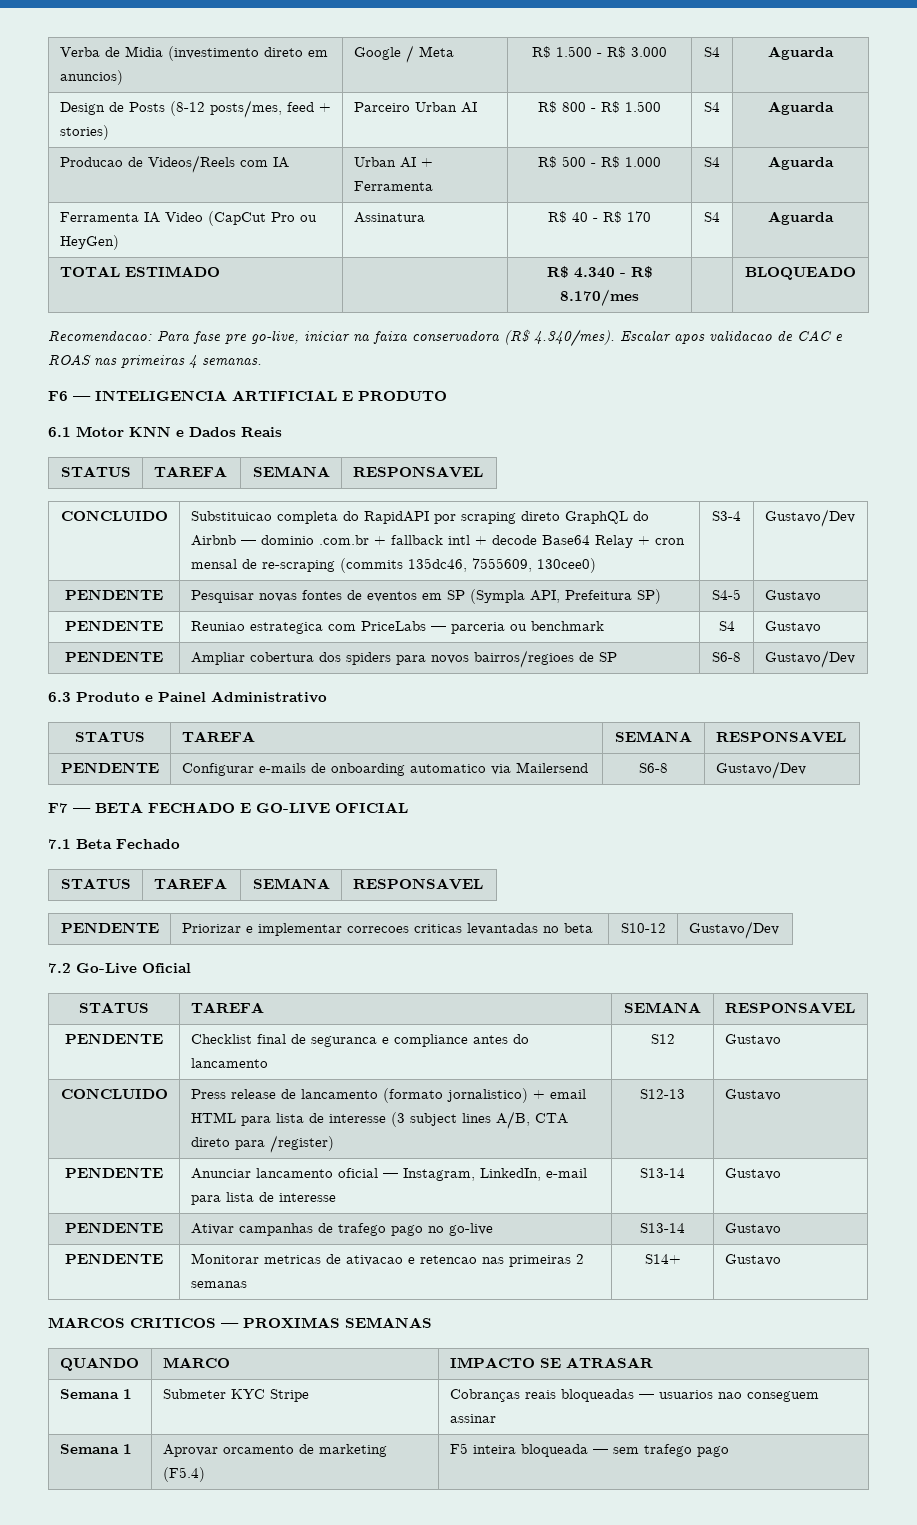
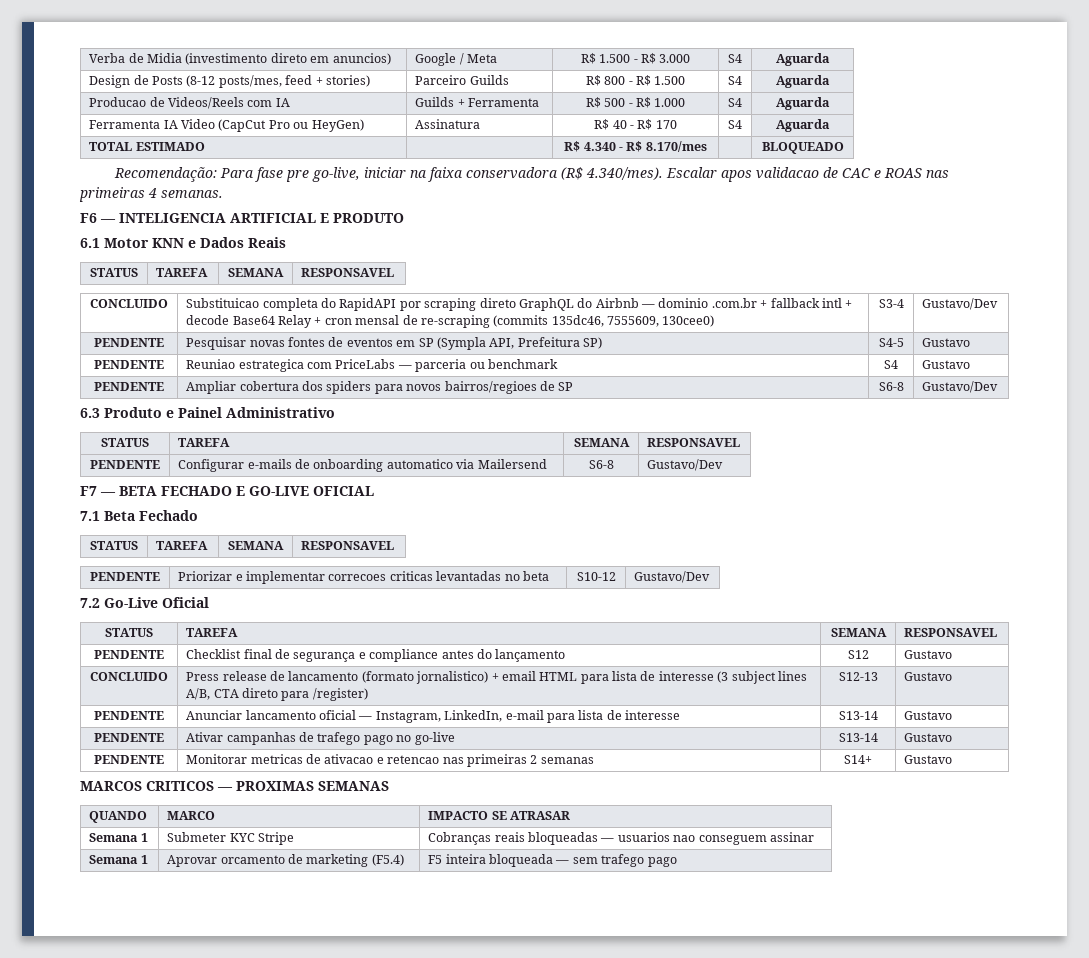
- Design de Posts (8-12 posts/mes, feed + stories) | Parceiro Urban AI | R$ 800 - R$ 1.500 | S4 | Aguarda
+ Design de Posts (8-12 posts/mes, feed + stories) | Parceiro Guilds | R$ 800 - R$ 1.500 | S4 | Aguarda
- Producao de Videos/Reels com IA | Urban AI + Ferramenta | R$ 500 - R$ 1.000 | S4 | Aguarda
+ Producao de Videos/Reels com IA | Guilds + Ferramenta | R$ 500 - R$ 1.000 | S4 | Aguarda
- Recomendacao: Para fase pre go-live, iniciar na faixa conservadora (R$ 4.340/mes). Escalar apos validacao de CAC e ROAS nas primeiras 4 semanas.
+ Recomendação: Para fase pre go-live, iniciar na faixa conservadora (R$ 4.340/mes). Escalar apos validacao de CAC e ROAS nas primeiras 4 semanas.
- PENDENTE | Checklist final de seguranca e compliance antes do lancamento | S12 | Gustavo
+ PENDENTE | Checklist final de segurança e compliance antes do lançamento | S12 | Gustavo

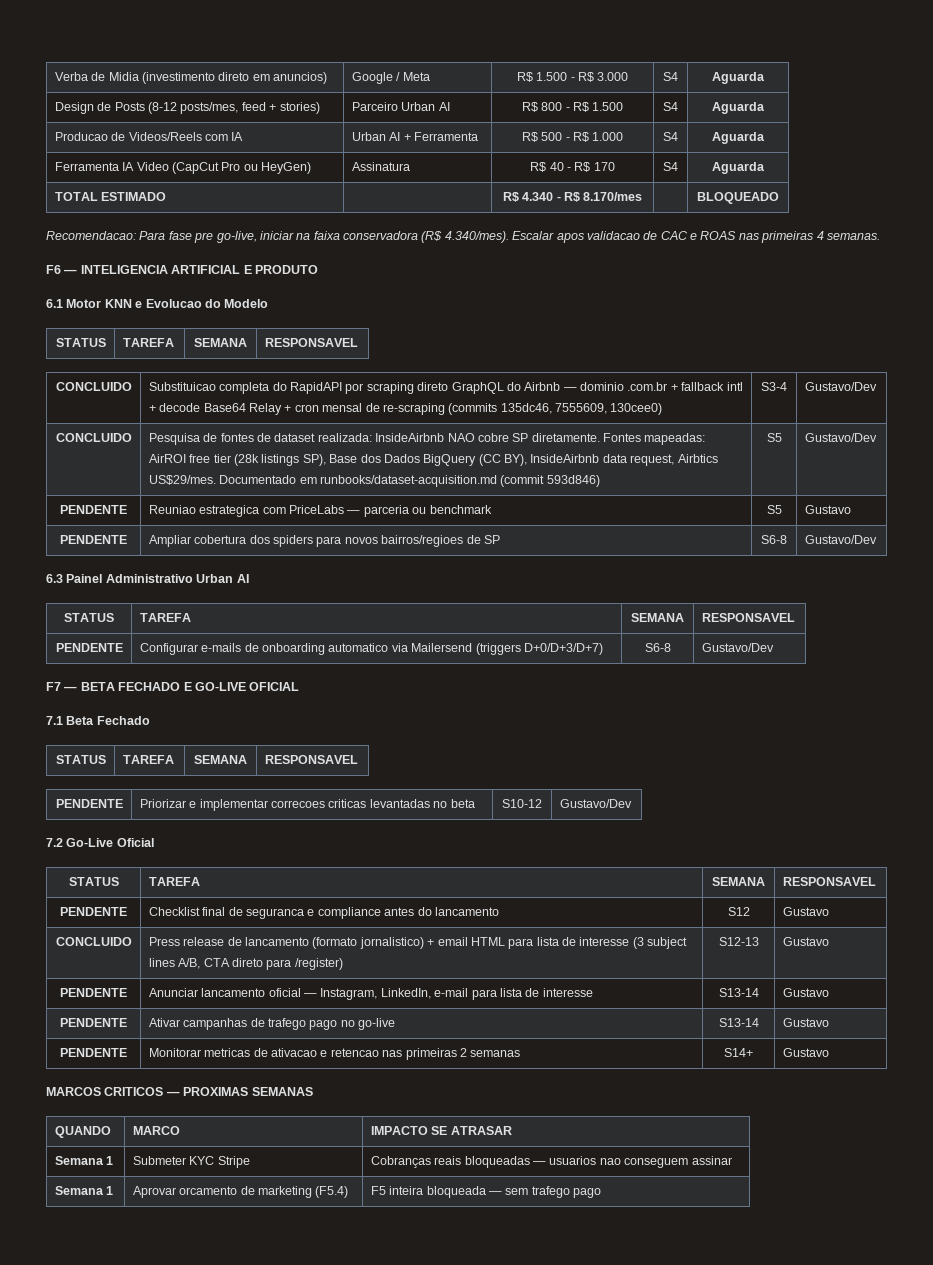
- Design de Posts (8-12 posts/mes, feed + stories) | Parceiro Guilds | R$ 800 - R$ 1.500 | S4 | Aguarda
+ Design de Posts (8-12 posts/mes, feed + stories) | Parceiro Urban AI | R$ 800 - R$ 1.500 | S4 | Aguarda
- Producao de Videos/Reels com IA | Guilds + Ferramenta | R$ 500 - R$ 1.000 | S4 | Aguarda
+ Producao de Videos/Reels com IA | Urban AI + Ferramenta | R$ 500 - R$ 1.000 | S4 | Aguarda
- Recomendação: Para fase pre go-live, iniciar na faixa conservadora (R$ 4.340/mes). Escalar apos validacao de CAC e ROAS nas primeiras 4 semanas.
+ Recomendacao: Para fase pre go-live, iniciar na faixa conservadora (R$ 4.340/mes). Escalar apos validacao de CAC e ROAS nas primeiras 4 semanas.
- 6.1 Motor KNN e Dados Reais
+ 6.1 Motor KNN e Evolucao do Modelo
- PENDENTE | Pesquisar novas fontes de eventos em SP (Sympla API, Prefeitura SP) | S4-5 | Gustavo
+ CONCLUIDO | Pesquisa de fontes de dataset realizada: InsideAirbnb NAO cobre SP diretamente. Fontes mapeadas: AirROI free tier (28k listings SP), Base dos Dados BigQuery (CC BY), InsideAirbnb data request, Airbtics US$29/mes. Documentado em runbooks/dataset-acquisition.md (commit 593d846) | S5 | Gustavo/Dev
- PENDENTE | Reuniao estrategica com PriceLabs — parceria ou benchmark | S4 | Gustavo
+ PENDENTE | Reuniao estrategica com PriceLabs — parceria ou benchmark | S5 | Gustavo
- 6.3 Produto e Painel Administrativo
+ 6.3 Painel Administrativo Urban AI
- PENDENTE | Configurar e-mails de onboarding automatico via Mailersend | S6-8 | Gustavo/Dev
+ PENDENTE | Configurar e-mails de onboarding automatico via Mailersend (triggers D+0/D+3/D+7) | S6-8 | Gustavo/Dev
- PENDENTE | Checklist final de segurança e compliance antes do lançamento | S12 | Gustavo
+ PENDENTE | Checklist final de seguranca e compliance antes do lancamento | S12 | Gustavo

